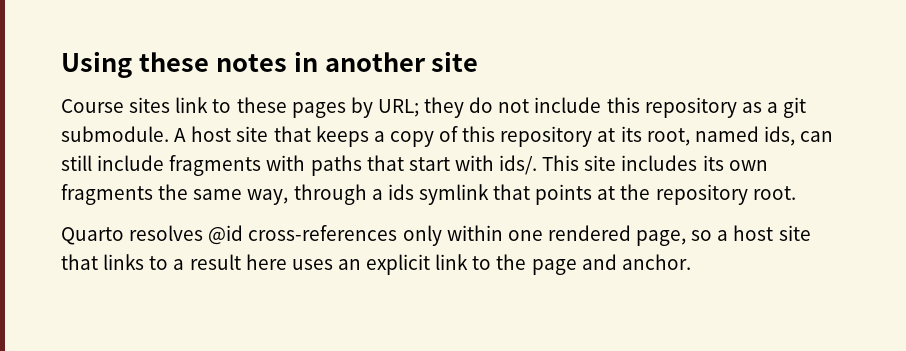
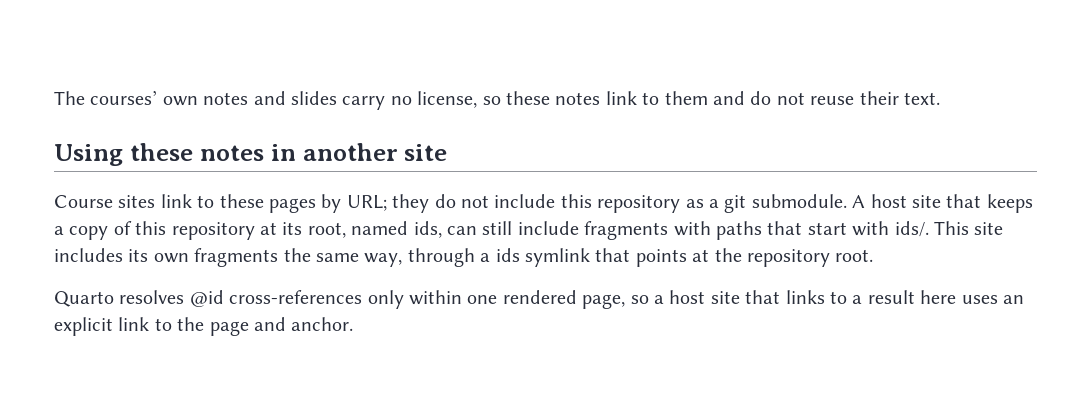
+ The courses’ own notes and slides carry no license, so these notes link to them and do not reuse their text.

